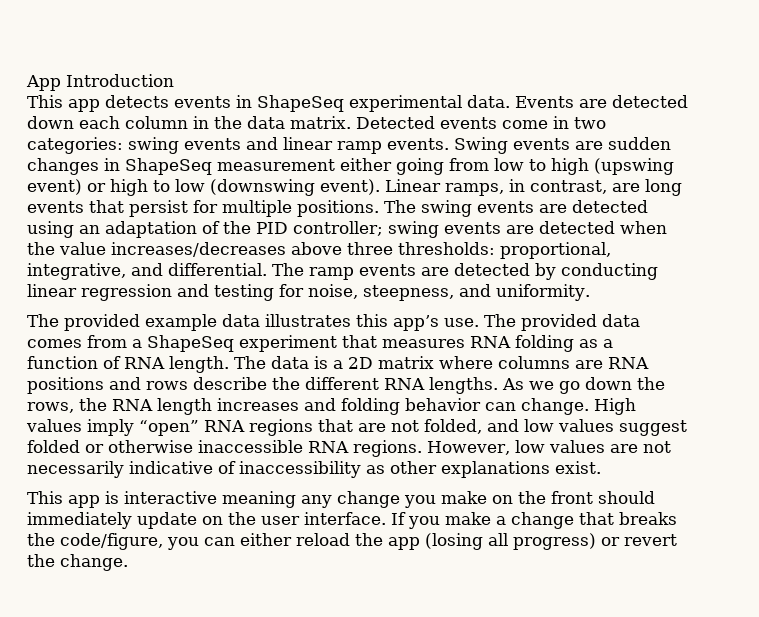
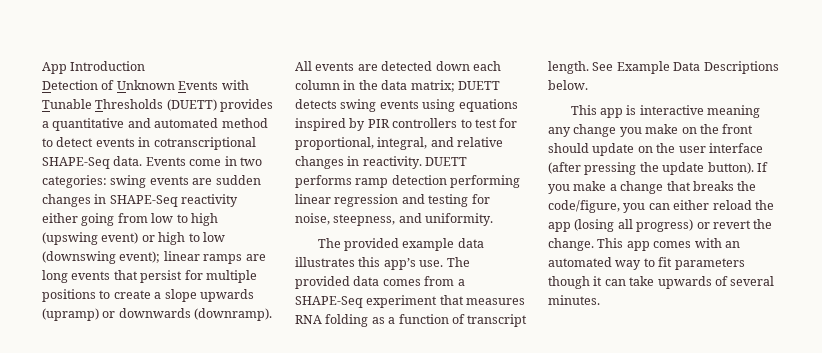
- This app detects events in ShapeSeq experimental data. Events are detected down each column in the data matrix. Detected events come in two categories: swing events and linear ramp events. Swing events are sudden changes in ShapeSeq measurement either going from low to high (upswing event) or high to low (downswing event). Linear ramps, in contrast, are long events that persist for multiple positions. The swing events are detected using an adaptation of the PID controller; swing events are detected when the value increases/decreases above three thresholds: proportional, integrative, and differential. The ramp events are detected by conducting linear regression and testing for noise, steepness, and uniformity.
+ Detection of Unknown Events with Tunable Thresholds (DUETT) provides a quantitative and automated method to detect events in cotranscriptional SHAPE-Seq data. Events come in two categories: swing events are sudden changes in SHAPE-Seq reactivity either going from low to high (upswing event) or high to low (downswing event); linear ramps are long events that persist for multiple positions to create a slope upwards (upramp) or downwards (downramp). All events are detected down each column in the data matrix; DUETT detects swing events using equations inspired by PIR controllers to test for proportional, integral, and relative changes in reactivity. DUETT performs ramp detection performing linear regression and testing for noise, steepness, and uniformity.
- The provided data comes from a ShapeSeq experiment that measures RNA folding as a function of RNA length. The data is a 2D matrix where columns are RNA positions and rows describe the different RNA lengths. As we go down the rows, the RNA length increases and folding behavior can change. High values imply “open” RNA regions that are not folded, and low values suggest folded or otherwise inaccessible RNA regions. However, low values are not necessarily indicative of inaccessibility as other explanations exist.
+ The provided data comes from a SHAPE-Seq experiment that measures RNA folding as a function of transcript length. See Example Data Descriptions below.
- This app is interactive meaning any change you make on the front should immediately update on the user interface.
+ This app is interactive meaning any change you make on the front should update on the user interface (after pressing the update button).
+ This app comes with an automated way to fit parameters though it can take upwards of several minutes.

